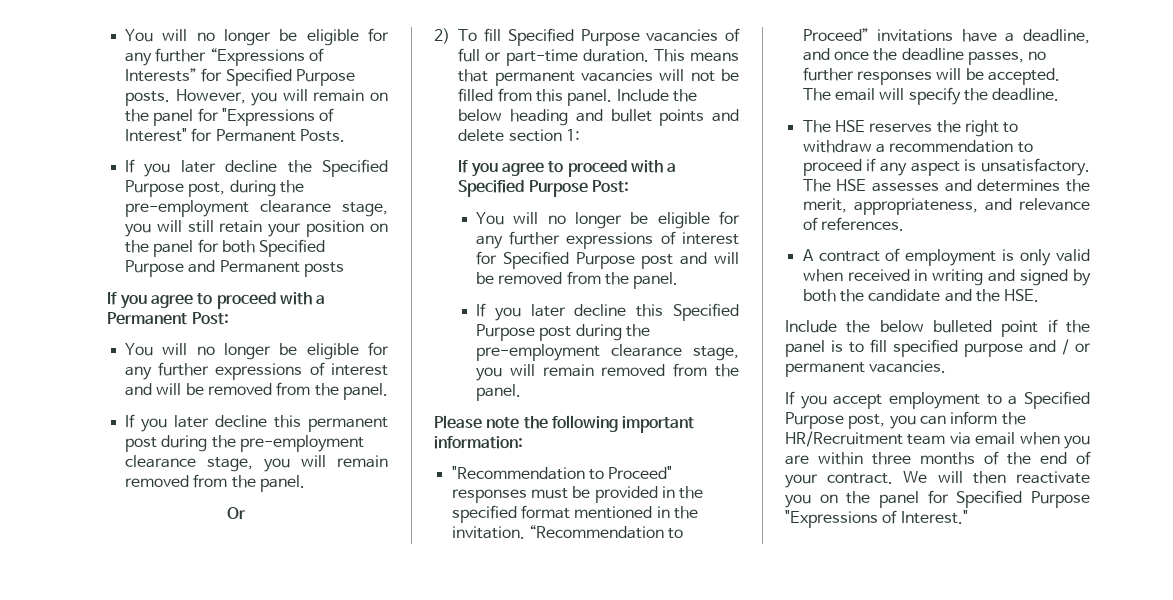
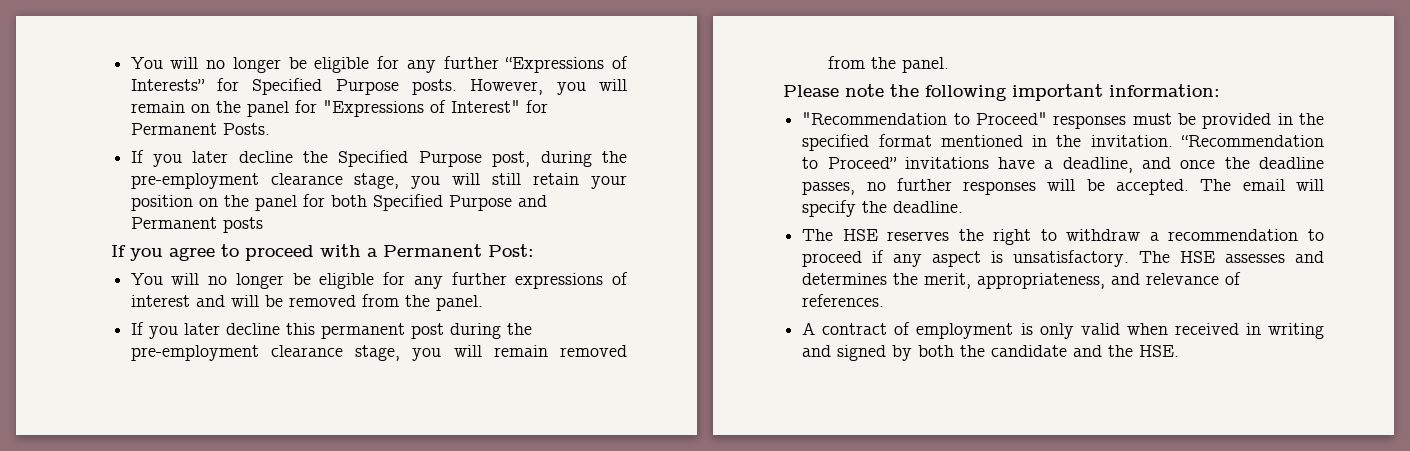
- Or
- 2) To fill Specified Purpose vacancies of full or part-time duration. This means that permanent vacancies will not be filled from this panel. Include the below heading and bullet points and delete section 1:
- If you agree to proceed with a Specified Purpose Post:
- You will no longer be eligible for any further expressions of interest for Specified Purpose post and will be removed from the panel.
- If you later decline this Specified Purpose post during the pre-employment clearance stage, you will remain removed from the panel.
- Include the below bulleted point if the panel is to fill specified purpose and / or permanent vacancies.
- If you accept employment to a Specified Purpose post, you can inform the HR/Recruitment team via email when you are within three months of the end of your contract. We will then reactivate you on the panel for Specified Purpose "Expressions of Interest."

